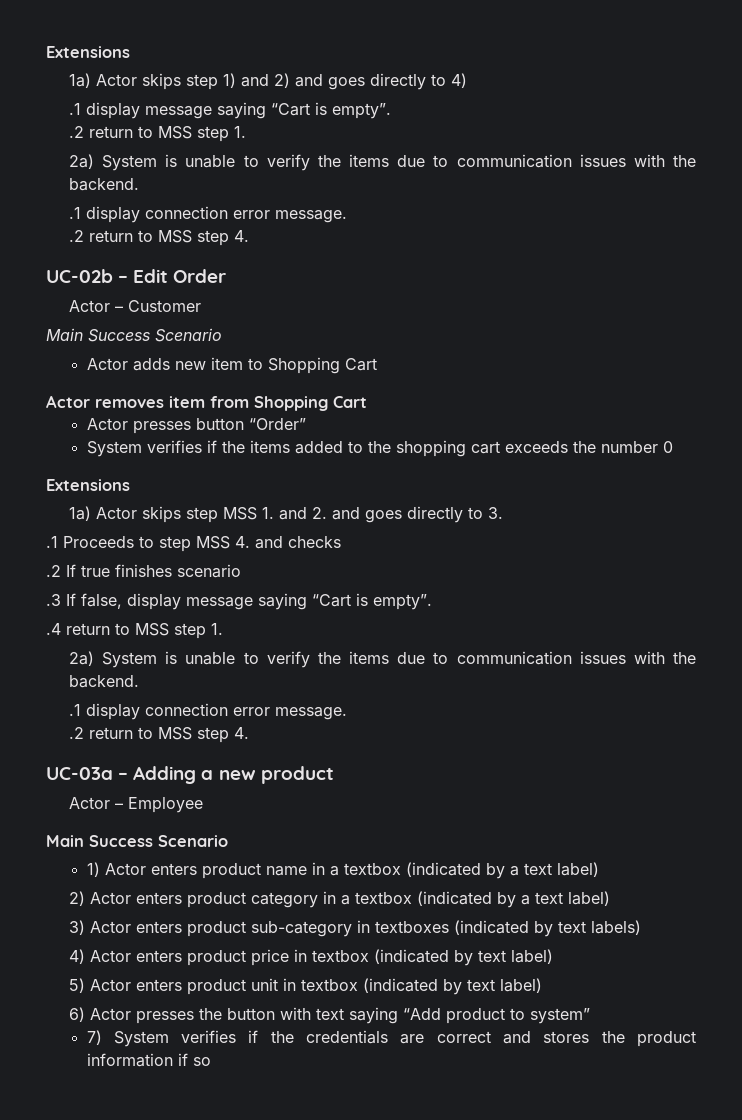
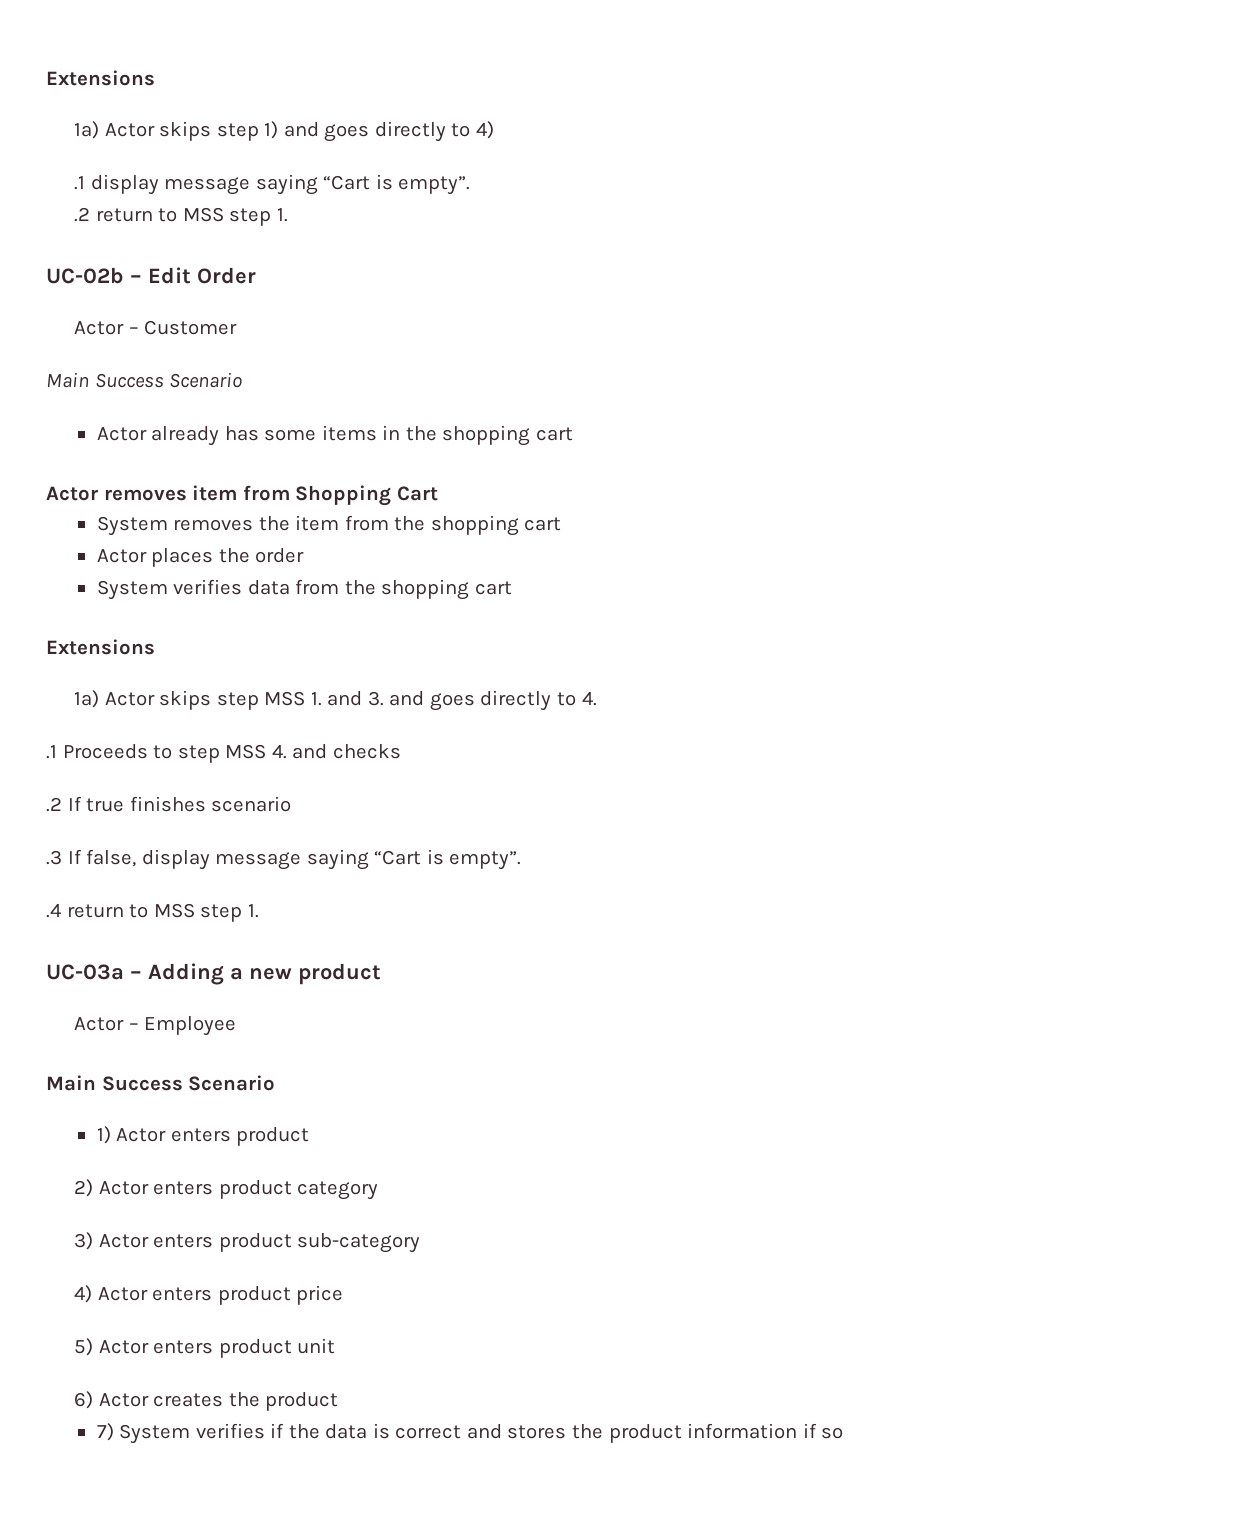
- 1a) Actor skips step 1) and 2) and goes directly to 4)
+ 1a) Actor skips step 1) and goes directly to 4)
  .2 return to MSS step 1.
- 2a) System is unable to verify the items due to communication issues with the backend.
- .1 display connection error message.
- .2 return to MSS step 4.
- Actor adds new item to Shopping Cart
+ Actor already has some items in the shopping cart
- Actor presses button “Order”
- System verifies if the items added to the shopping cart exceeds the number 0
+ System removes the item from the shopping cart
+ Actor places the order
+ System verifies data from the shopping cart
- 1a) Actor skips step MSS 1. and 2. and goes directly to 3.
+ 1a) Actor skips step MSS 1. and 3. and goes directly to 4.
  .4 return to MSS step 1.
- 2a) System is unable to verify the items due to communication issues with the backend.
- .1 display connection error message.
- .2 return to MSS step 4.
- 1) Actor enters product name in a textbox (indicated by a text label)
+ 1) Actor enters product
- 2) Actor enters product category in a textbox (indicated by a text label)
+ 2) Actor enters product category
- 3) Actor enters product sub-category in textboxes (indicated by text labels)
+ 3) Actor enters product sub-category
- 4) Actor enters product price in textbox (indicated by text label)
+ 4) Actor enters product price
- 5) Actor enters product unit in textbox (indicated by text label)
- 6) Actor presses the button with text saying “Add product to system”
+ 5) Actor enters product unit
+ 6) Actor creates the product
- 7) System verifies if the credentials are correct and stores the product information if so
+ 7) System verifies if the data is correct and stores the product information if so

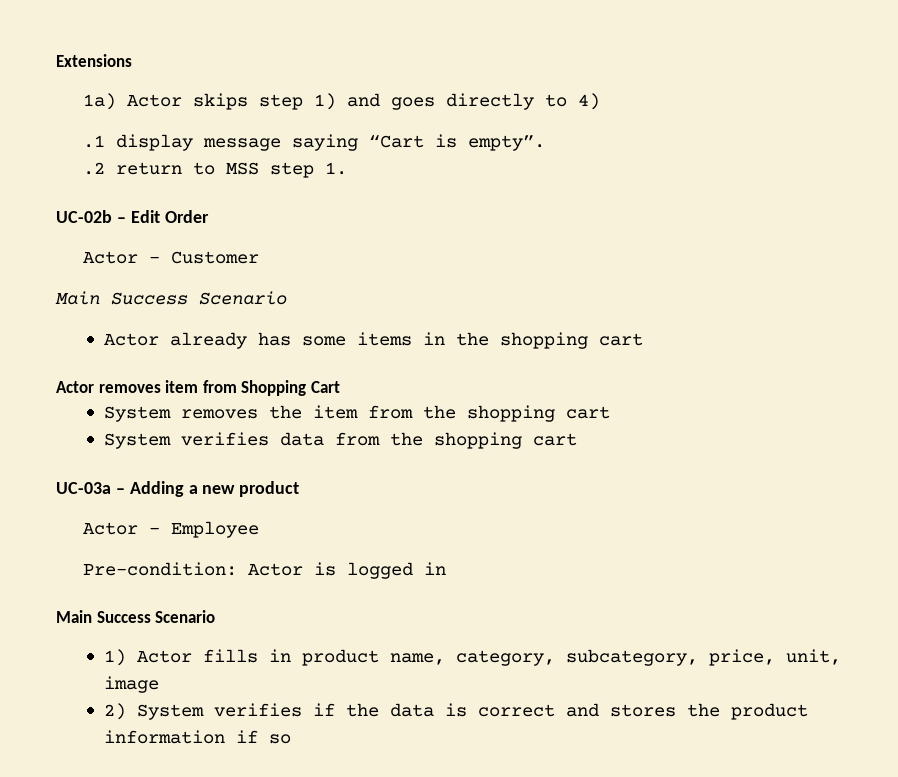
- Actor places the order
  System verifies data from the shopping cart
- Extensions
- 1a) Actor skips step MSS 1. and 3. and goes directly to 4.
- .1 Proceeds to step MSS 4. and checks
- .2 If true finishes scenario
- .3 If false, display message saying “Cart is empty”.
- .4 return to MSS step 1.
+ Pre-condition: Actor is logged in
- 1) Actor enters product
- 2) Actor enters product category
- 3) Actor enters product sub-category
- 4) Actor enters product price
- 5) Actor enters product unit
- 6) Actor creates the product
- 7) System verifies if the data is correct and stores the product information if so
+ 1) Actor fills in product name, category, subcategory, price, unit, image
+ 2) System verifies if the data is correct and stores the product information if so

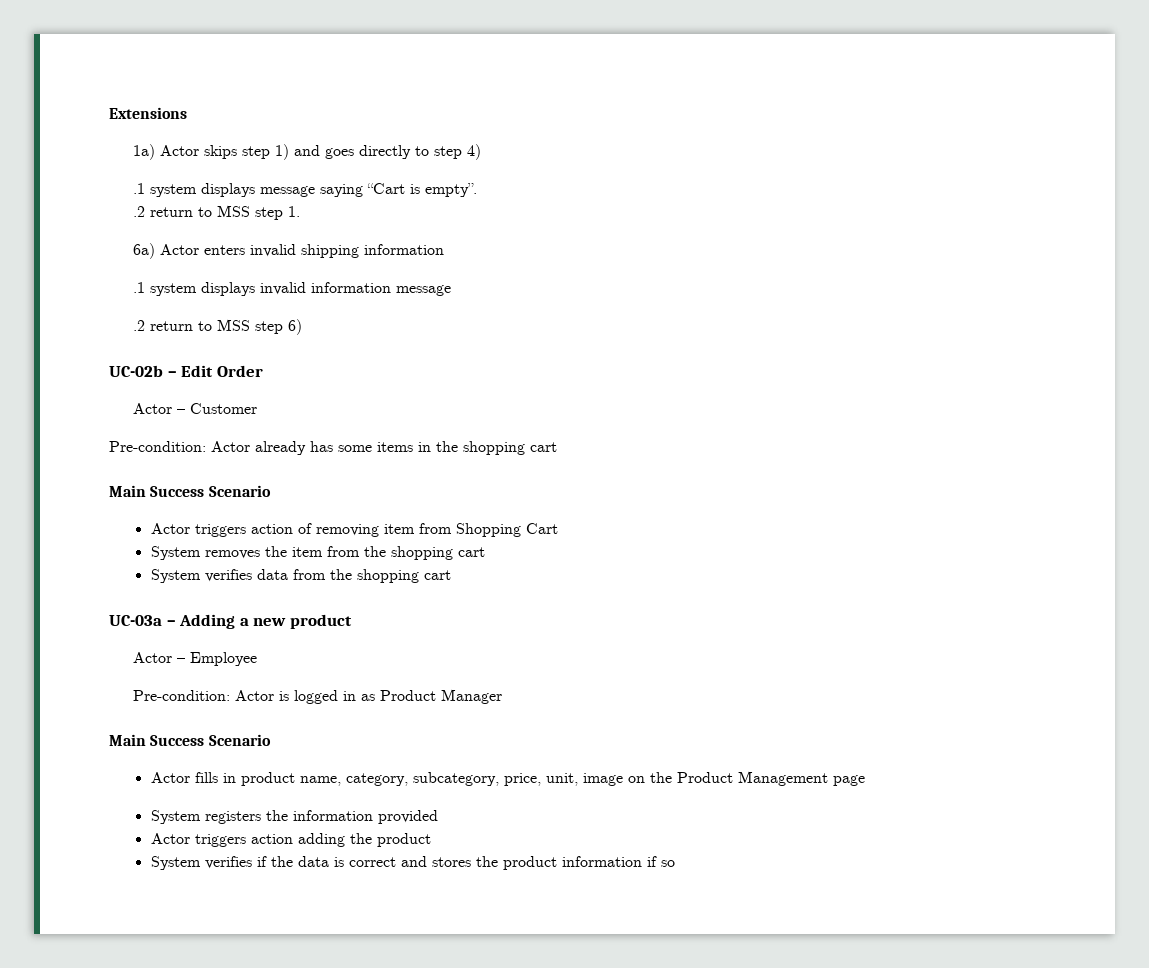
- 1a) Actor skips step 1) and goes directly to 4)
+ 1a) Actor skips step 1) and goes directly to step 4)
- .1 display message saying “Cart is empty”.
+ .1 system displays message saying “Cart is empty”.
+ 6a) Actor enters invalid shipping information
+ .1 system displays invalid information message
+ .2 return to MSS step 6)
  Actor – Customer
+ Pre-condition: Actor already has some items in the shopping cart
  Main Success Scenario
- Actor already has some items in the shopping cart
- Actor removes item from Shopping Cart
+ Actor triggers action of removing item from Shopping Cart
- Pre-condition: Actor is logged in
+ Pre-condition: Actor is logged in as Product Manager
  Main Success Scenario
- 1) Actor fills in product name, category, subcategory, price, unit, image
- 2) System verifies if the data is correct and stores the product information if so
+ Actor fills in product name, category, subcategory, price, unit, image on the Product Management page
+ System registers the information provided
+ Actor triggers action adding the product
+ System verifies if the data is correct and stores the product information if so

